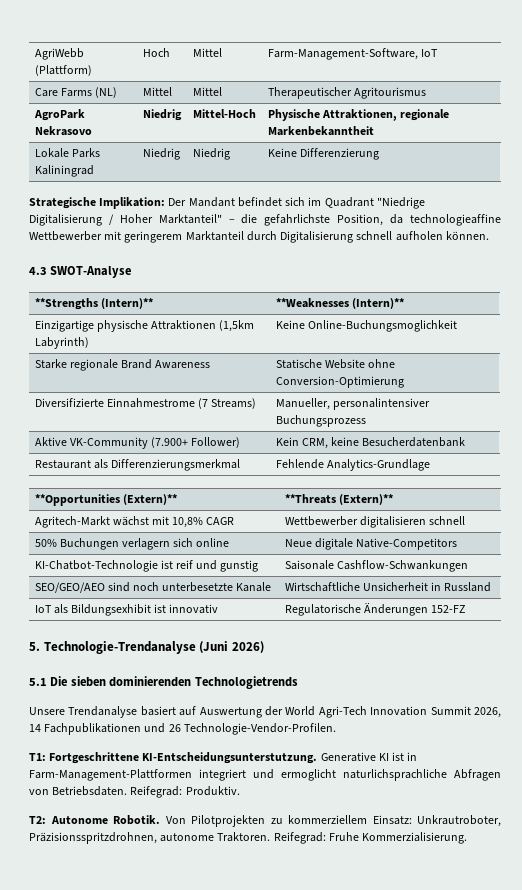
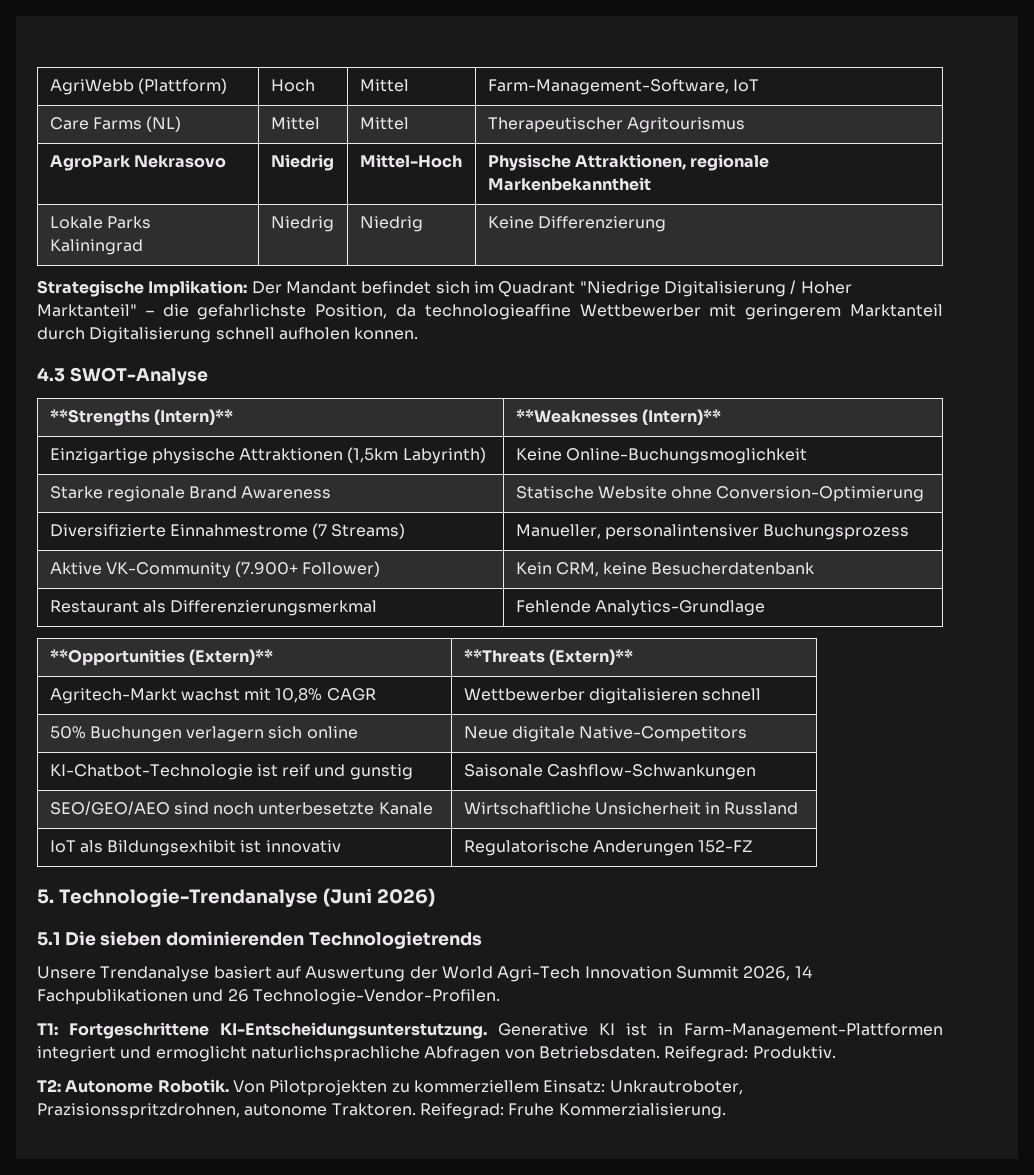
- Strategische Implikation: Der Mandant befindet sich im Quadrant "Niedrige Digitalisierung / Hoher Marktanteil" – die gefahrlichste Position, da technologieaffine Wettbewerber mit geringerem Marktanteil durch Digitalisierung schnell aufholen können.
+ Strategische Implikation: Der Mandant befindet sich im Quadrant "Niedrige Digitalisierung / Hoher Marktanteil" – die gefahrlichste Position, da technologieaffine Wettbewerber mit geringerem Marktanteil durch Digitalisierung schnell aufholen konnen.
- Agritech-Markt wächst mit 10,8% CAGR | Wettbewerber digitalisieren schnell
+ Agritech-Markt wachst mit 10,8% CAGR | Wettbewerber digitalisieren schnell
- IoT als Bildungsexhibit ist innovativ | Regulatorische Änderungen 152-FZ
+ IoT als Bildungsexhibit ist innovativ | Regulatorische Anderungen 152-FZ
- Von Pilotprojekten zu kommerziellem Einsatz: Unkrautroboter, Präzisionsspritzdrohnen, autonome Traktoren.
+ Von Pilotprojekten zu kommerziellem Einsatz: Unkrautroboter, Prazisionsspritzdrohnen, autonome Traktoren.

